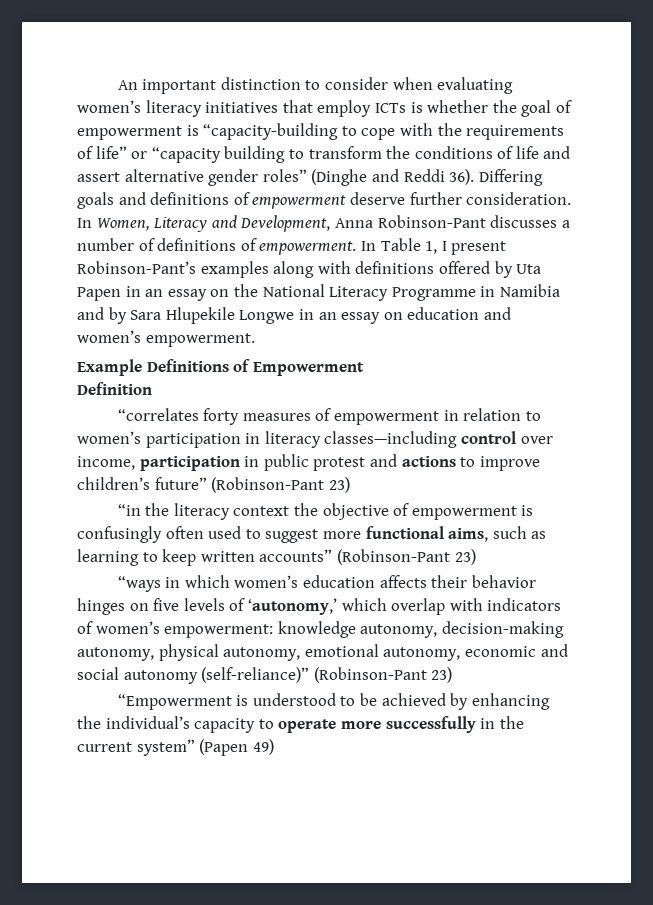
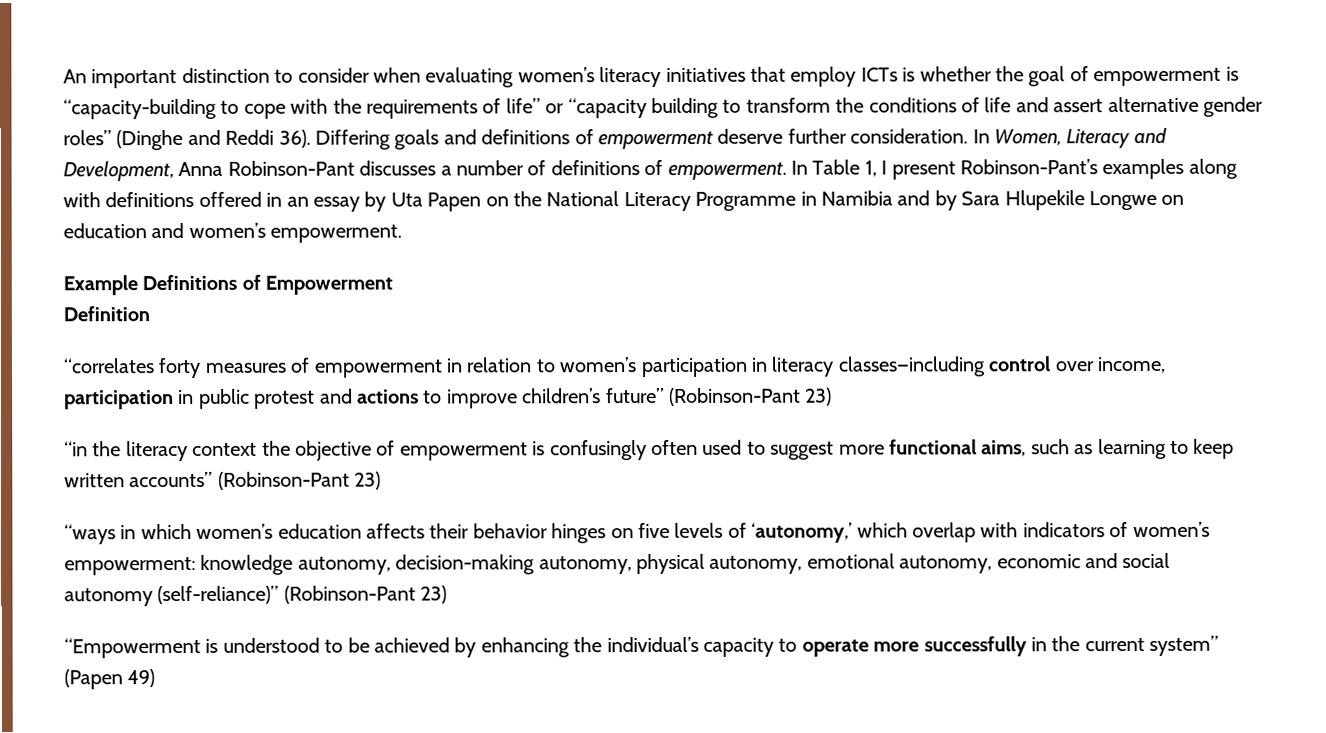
- In Table 1, I present Robinson-Pant’s examples along with definitions offered by Uta Papen in an essay on the National Literacy Programme in Namibia and by Sara Hlupekile Longwe in an essay on education and women’s empowerment.
+ In Table 1, I present Robinson-Pant’s examples along with definitions offered in an essay by Uta Papen on the National Literacy Programme in Namibia and by Sara Hlupekile Longwe on education and women’s empowerment.

